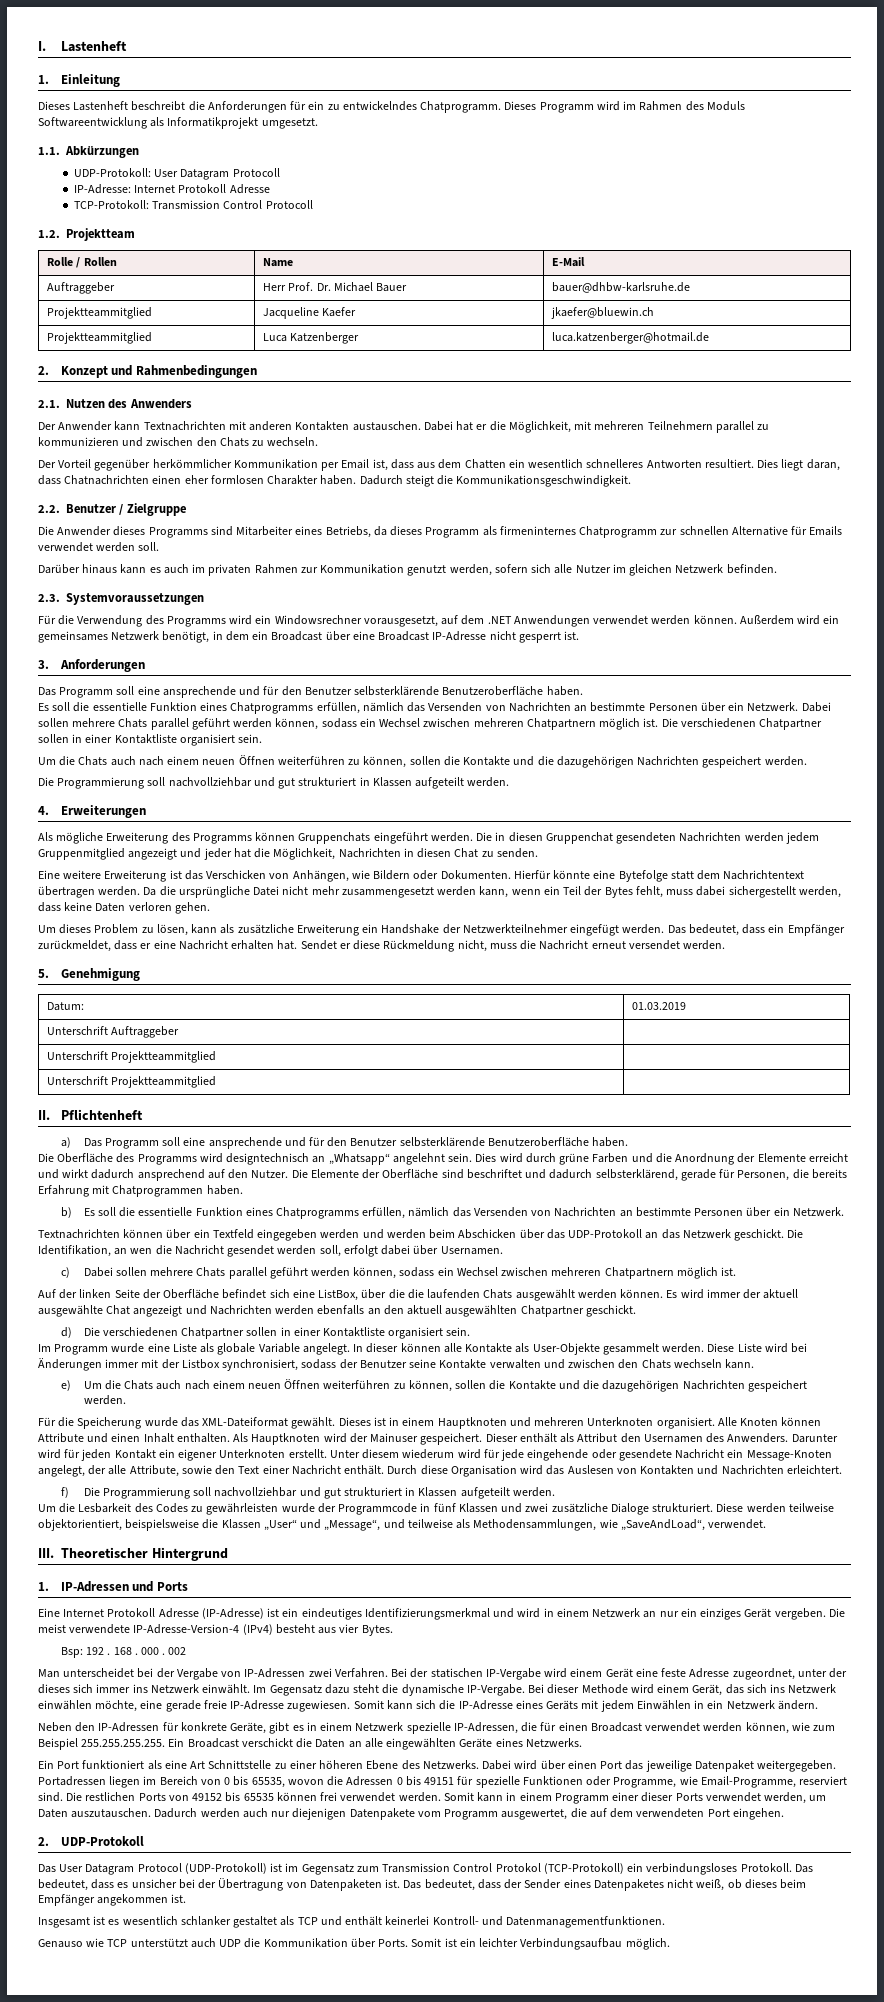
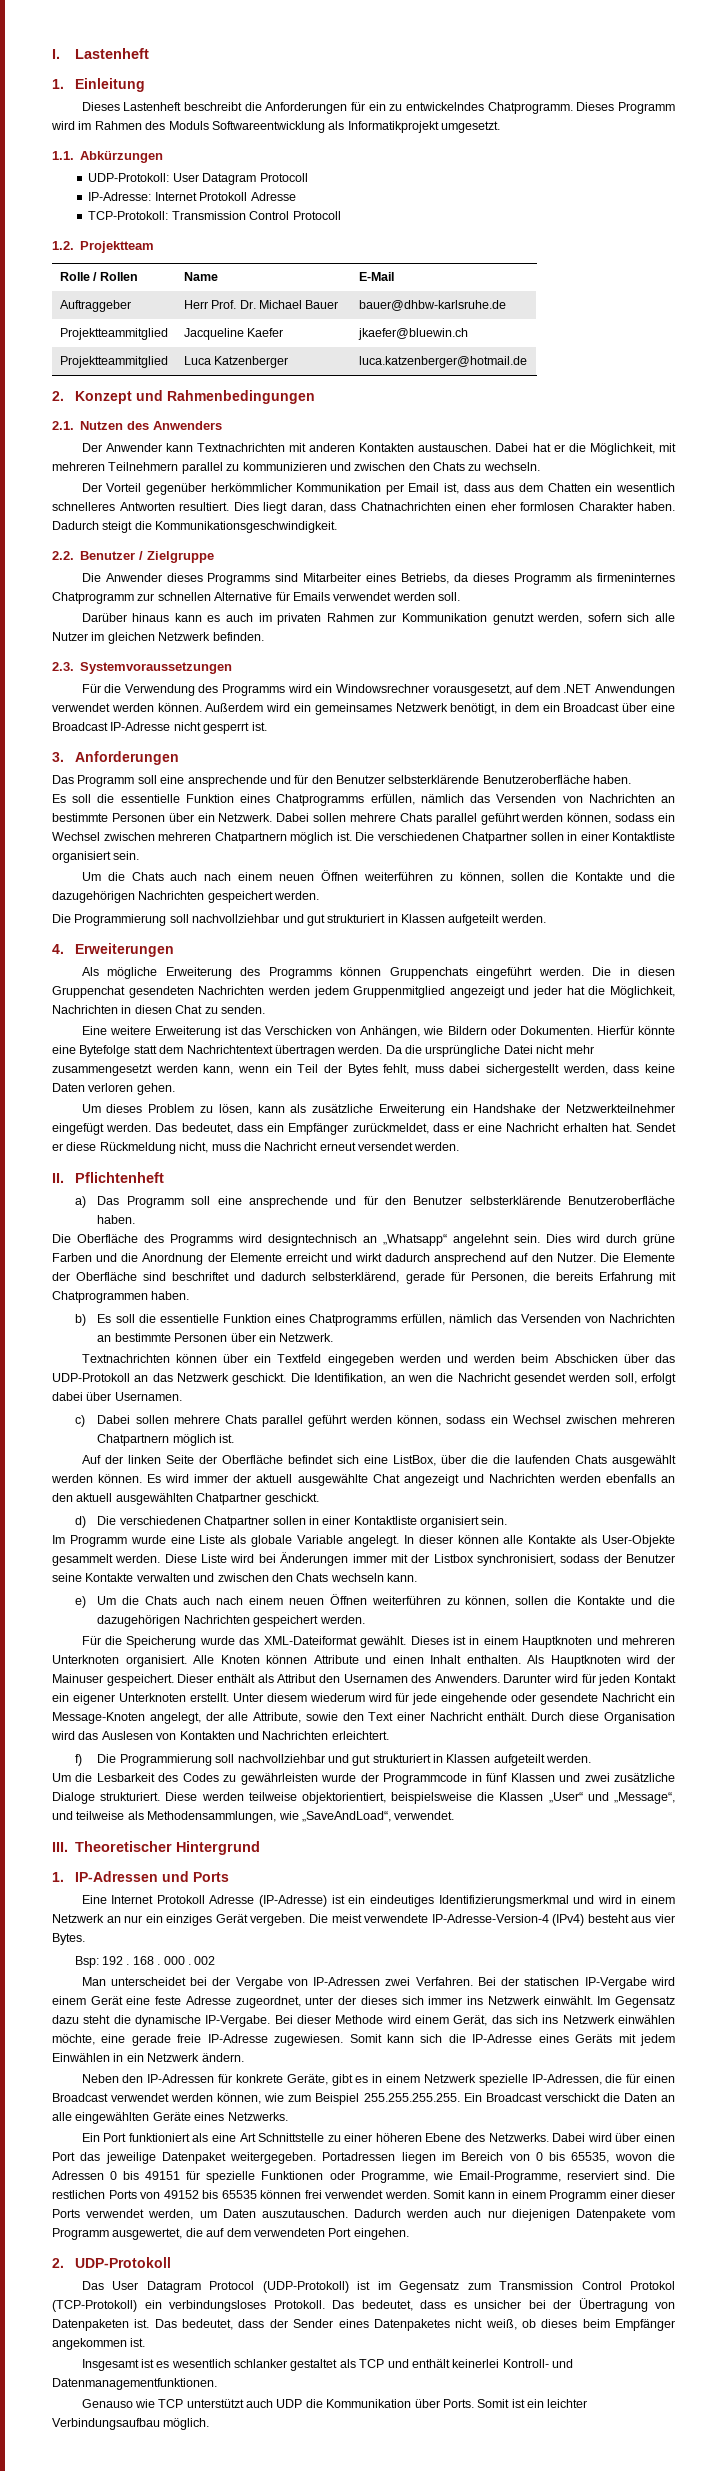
- 5. Genehmigung
- Datum: | 01.03.2019
- Unterschrift Auftraggeber |
- Unterschrift Projektteammitglied |
- Unterschrift Projektteammitglied |

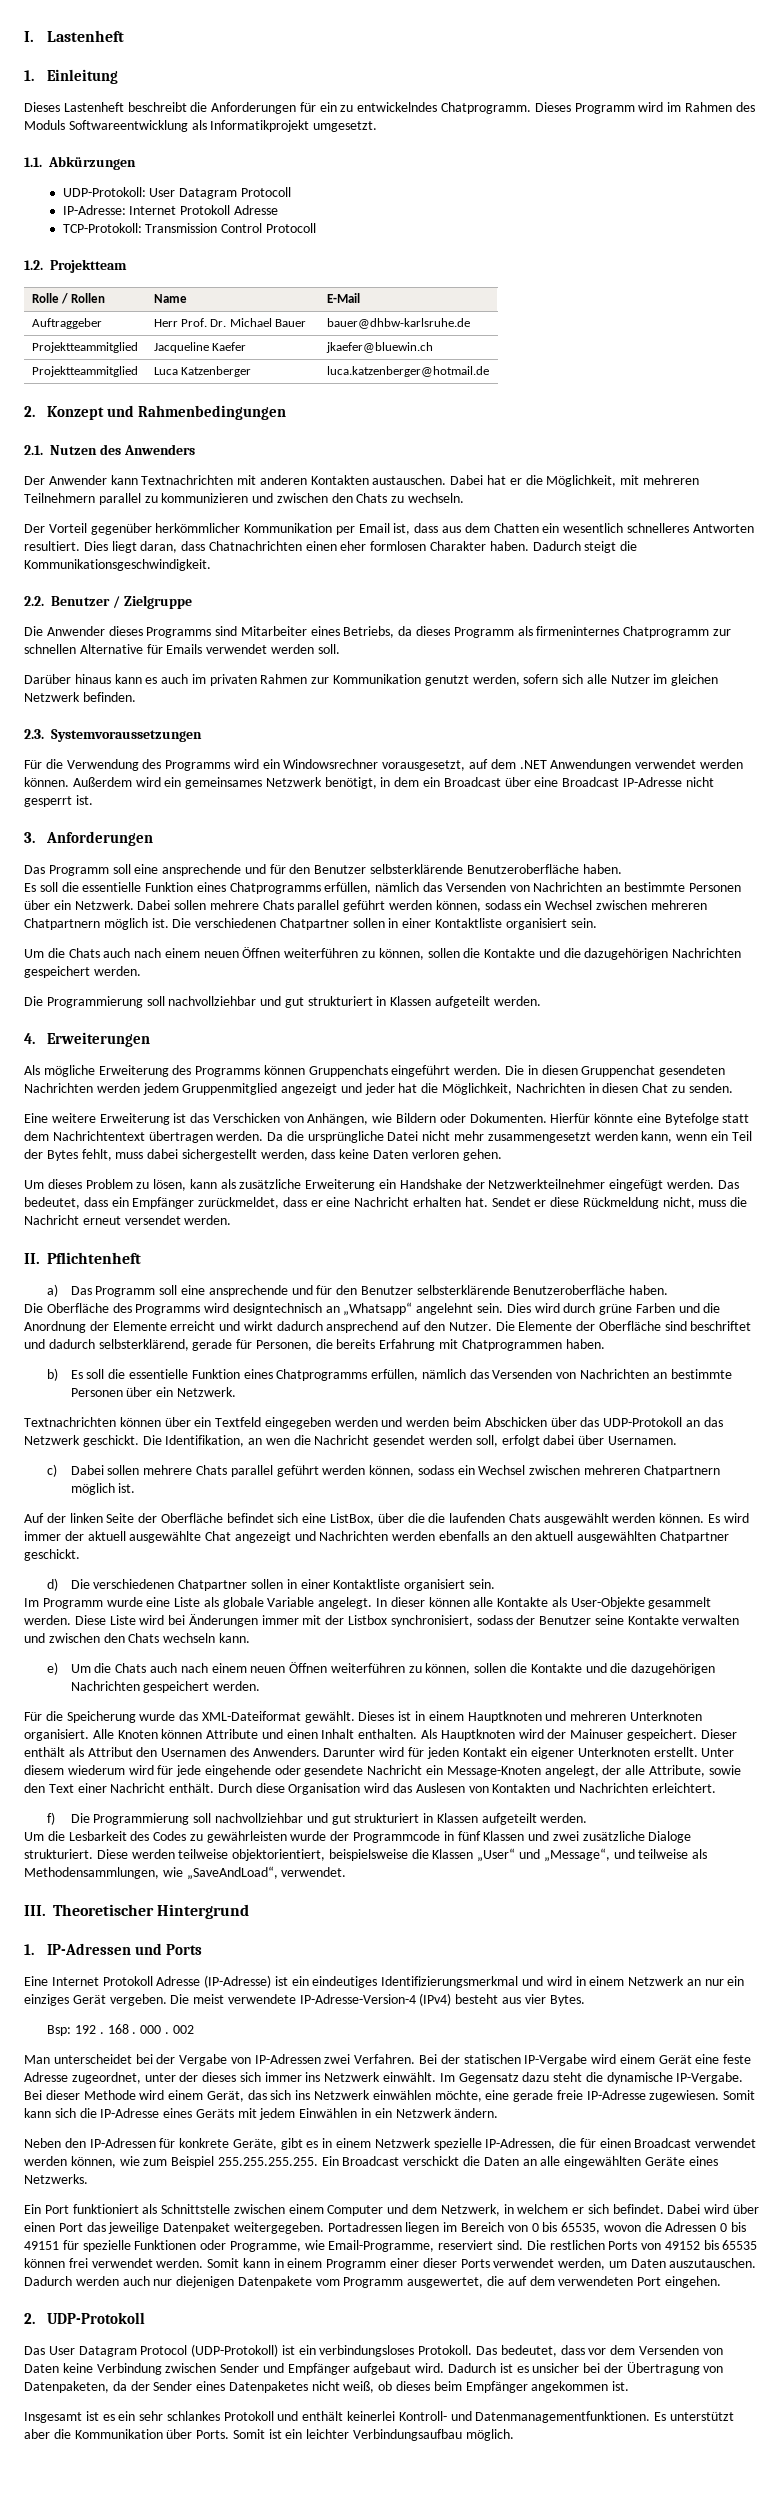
- Ein Port funktioniert als eine Art Schnittstelle zu einer höheren Ebene des Netzwerks.
+ Ein Port funktioniert als Schnittstelle zwischen einem Computer und dem Netzwerk, in welchem er sich befindet.
- Das User Datagram Protocol (UDP-Protokoll) ist im Gegensatz zum Transmission Control Protokol (TCP-Protokoll) ein verbindungsloses Protokoll.
+ Das User Datagram Protocol (UDP-Protokoll) ist ein verbindungsloses Protokoll.
- Das bedeutet, dass es unsicher bei der Übertragung von Datenpaketen ist. Das bedeutet, dass der Sender eines Datenpaketes nicht weiß, ob dieses beim Empfänger angekommen ist.
+ Das bedeutet, dass vor dem Versenden von Daten keine Verbindung zwischen Sender und Empfänger aufgebaut wird. Dadurch ist es unsicher bei der Übertragung von Datenpaketen, da der Sender eines Datenpaketes nicht weiß, ob dieses beim Empfänger angekommen ist.
- Insgesamt ist es wesentlich schlanker gestaltet als TCP und enthält keinerlei Kontroll- und Datenmanagementfunktionen.
- Genauso wie TCP unterstützt auch UDP die Kommunikation über Ports.
+ Insgesamt ist es ein sehr schlankes Protokoll und enthält keinerlei Kontroll- und Datenmanagementfunktionen. Es unterstützt aber die Kommunikation über Ports.

